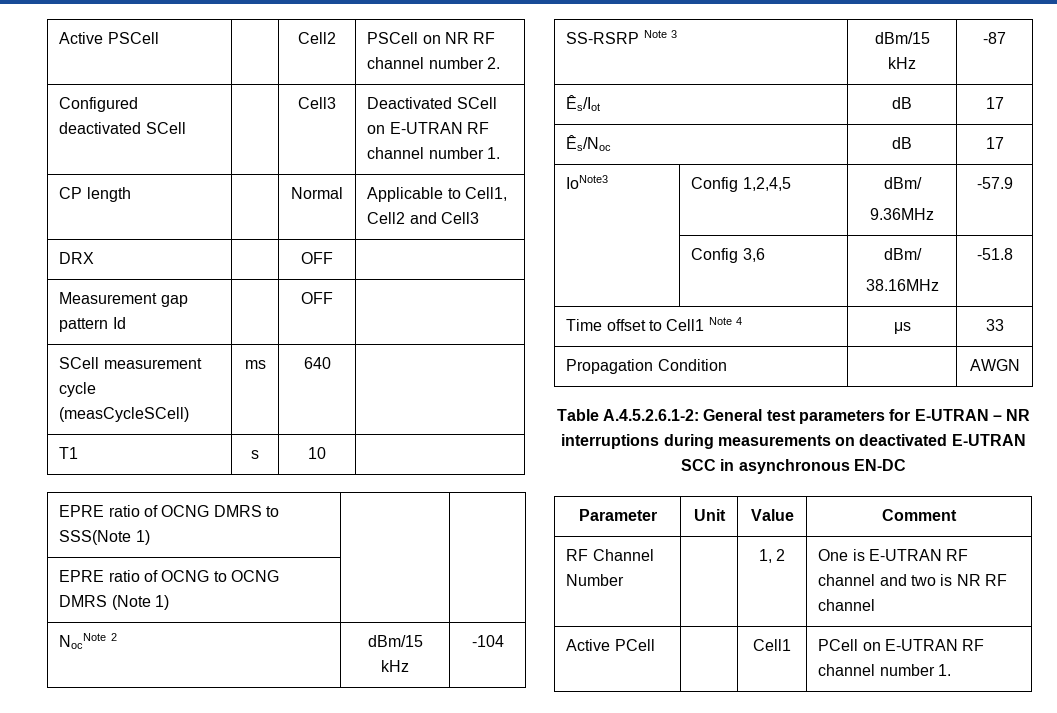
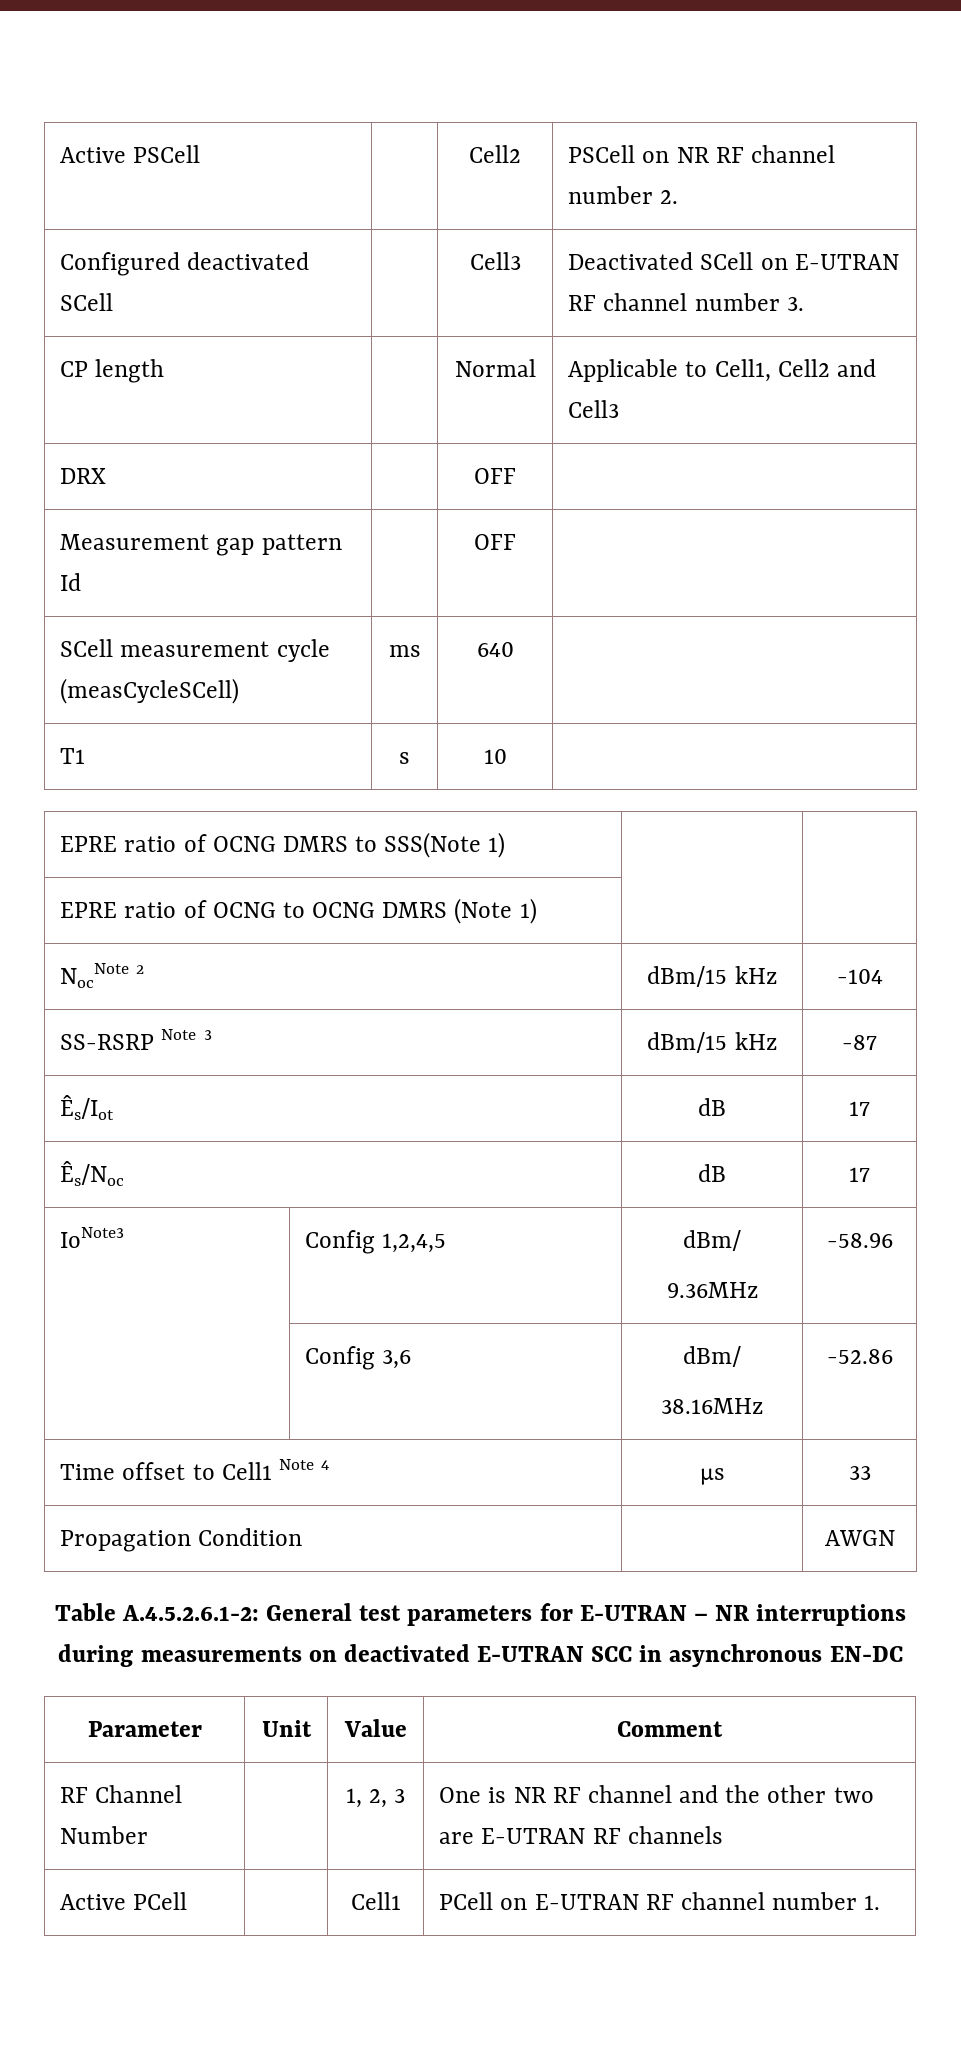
- Configured deactivated SCell | | Cell3 | Deactivated SCell on E-UTRAN RF channel number 1.
+ Configured deactivated SCell | | Cell3 | Deactivated SCell on E-UTRAN RF channel number 3.
  IoNote3 | Config 1,2,4,5 | dBm/
- 9.36MHz | -57.9
+ 9.36MHz | -58.96
  | Config 3,6 | dBm/
- 38.16MHz | -51.8
+ 38.16MHz | -52.86
- RF Channel Number | | 1, 2 | One is E-UTRAN RF channel and two is NR RF channel
+ RF Channel Number | | 1, 2, 3 | One is NR RF channel and the other two are E-UTRAN RF channels

